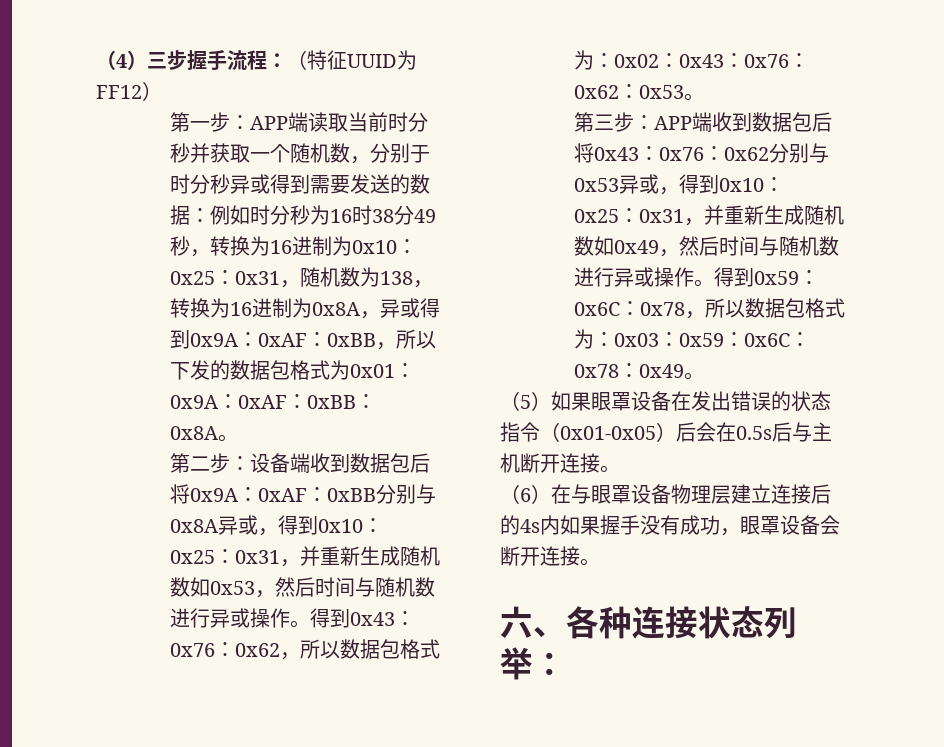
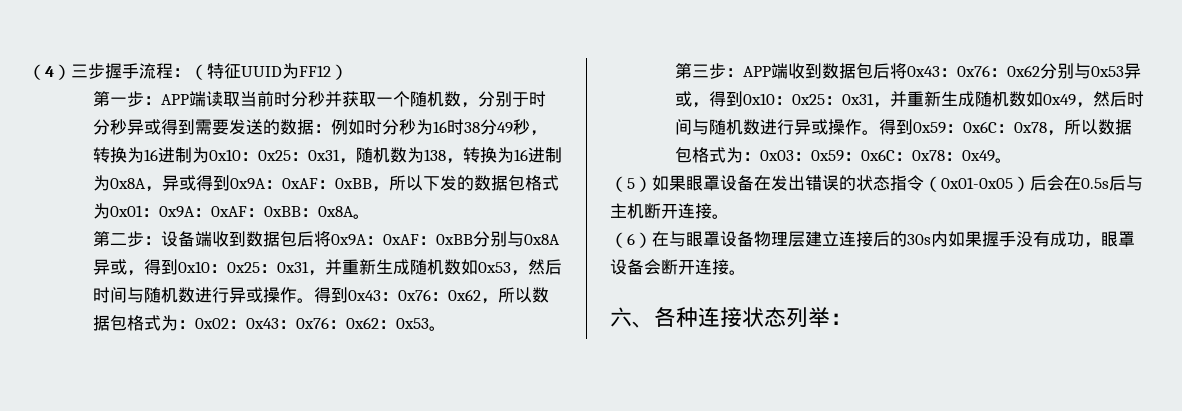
- （6）在与眼罩设备物理层建立连接后的4s内如果握手没有成功，眼罩设备会断开连接。
+ （6）在与眼罩设备物理层建立连接后的30s内如果握手没有成功，眼罩设备会断开连接。

